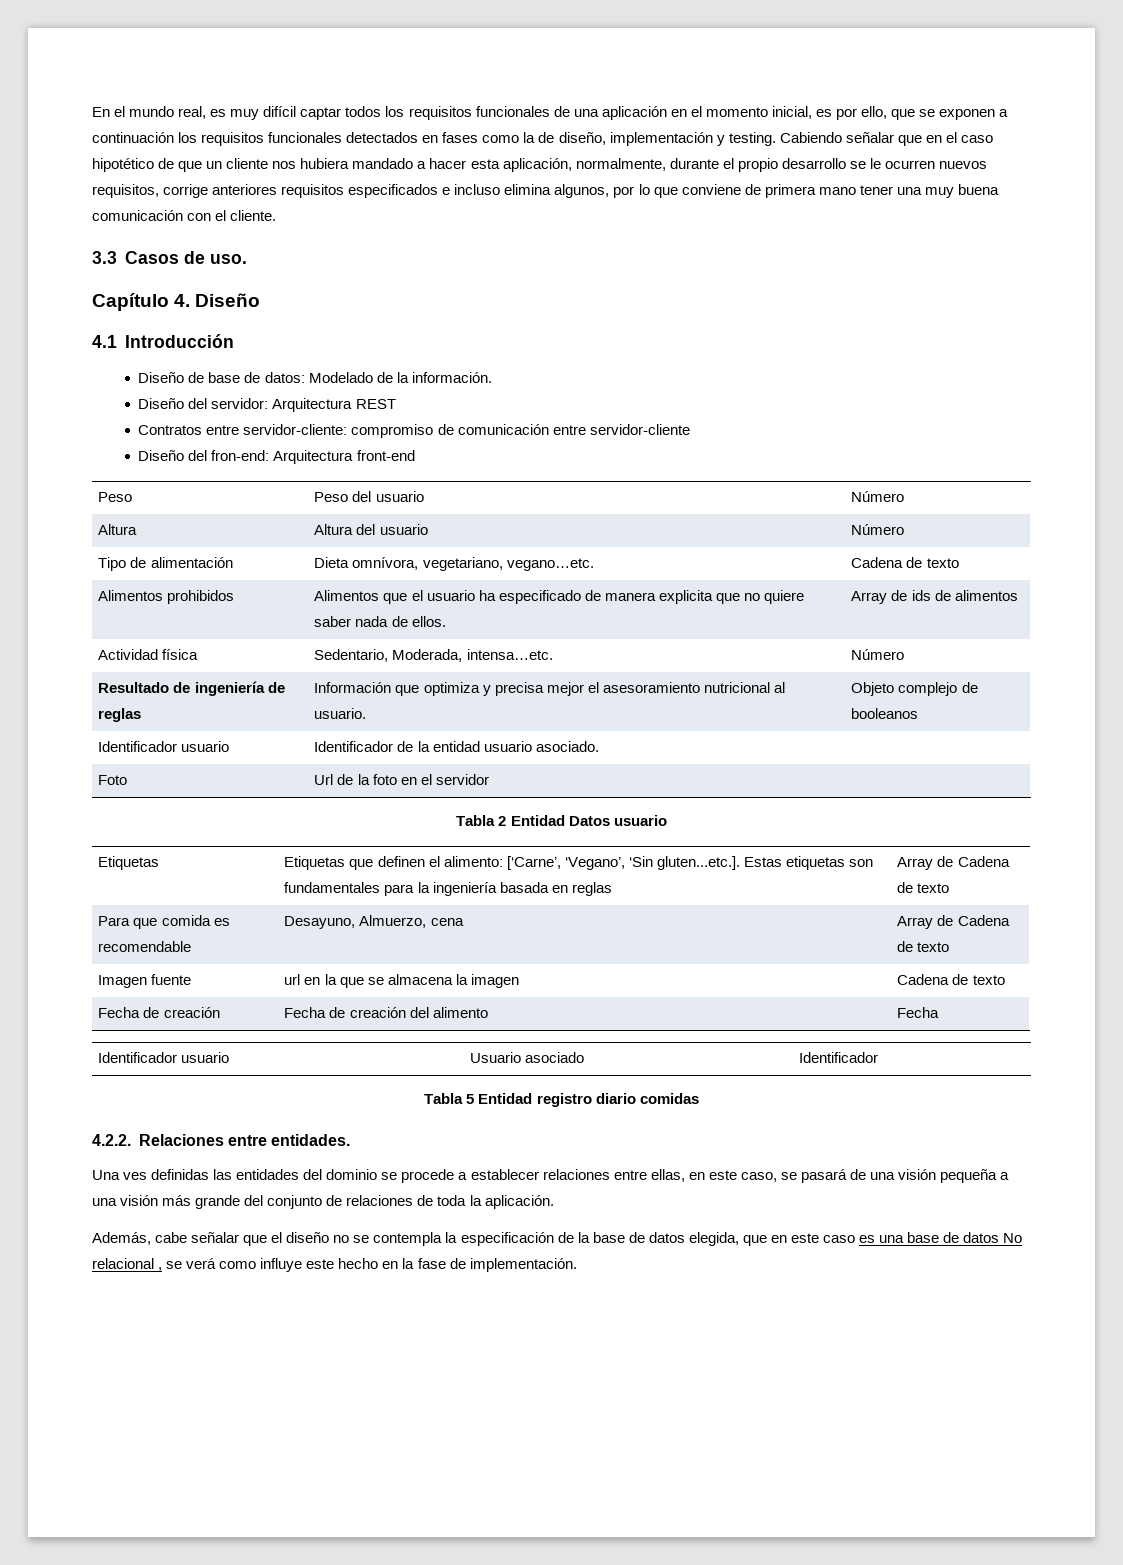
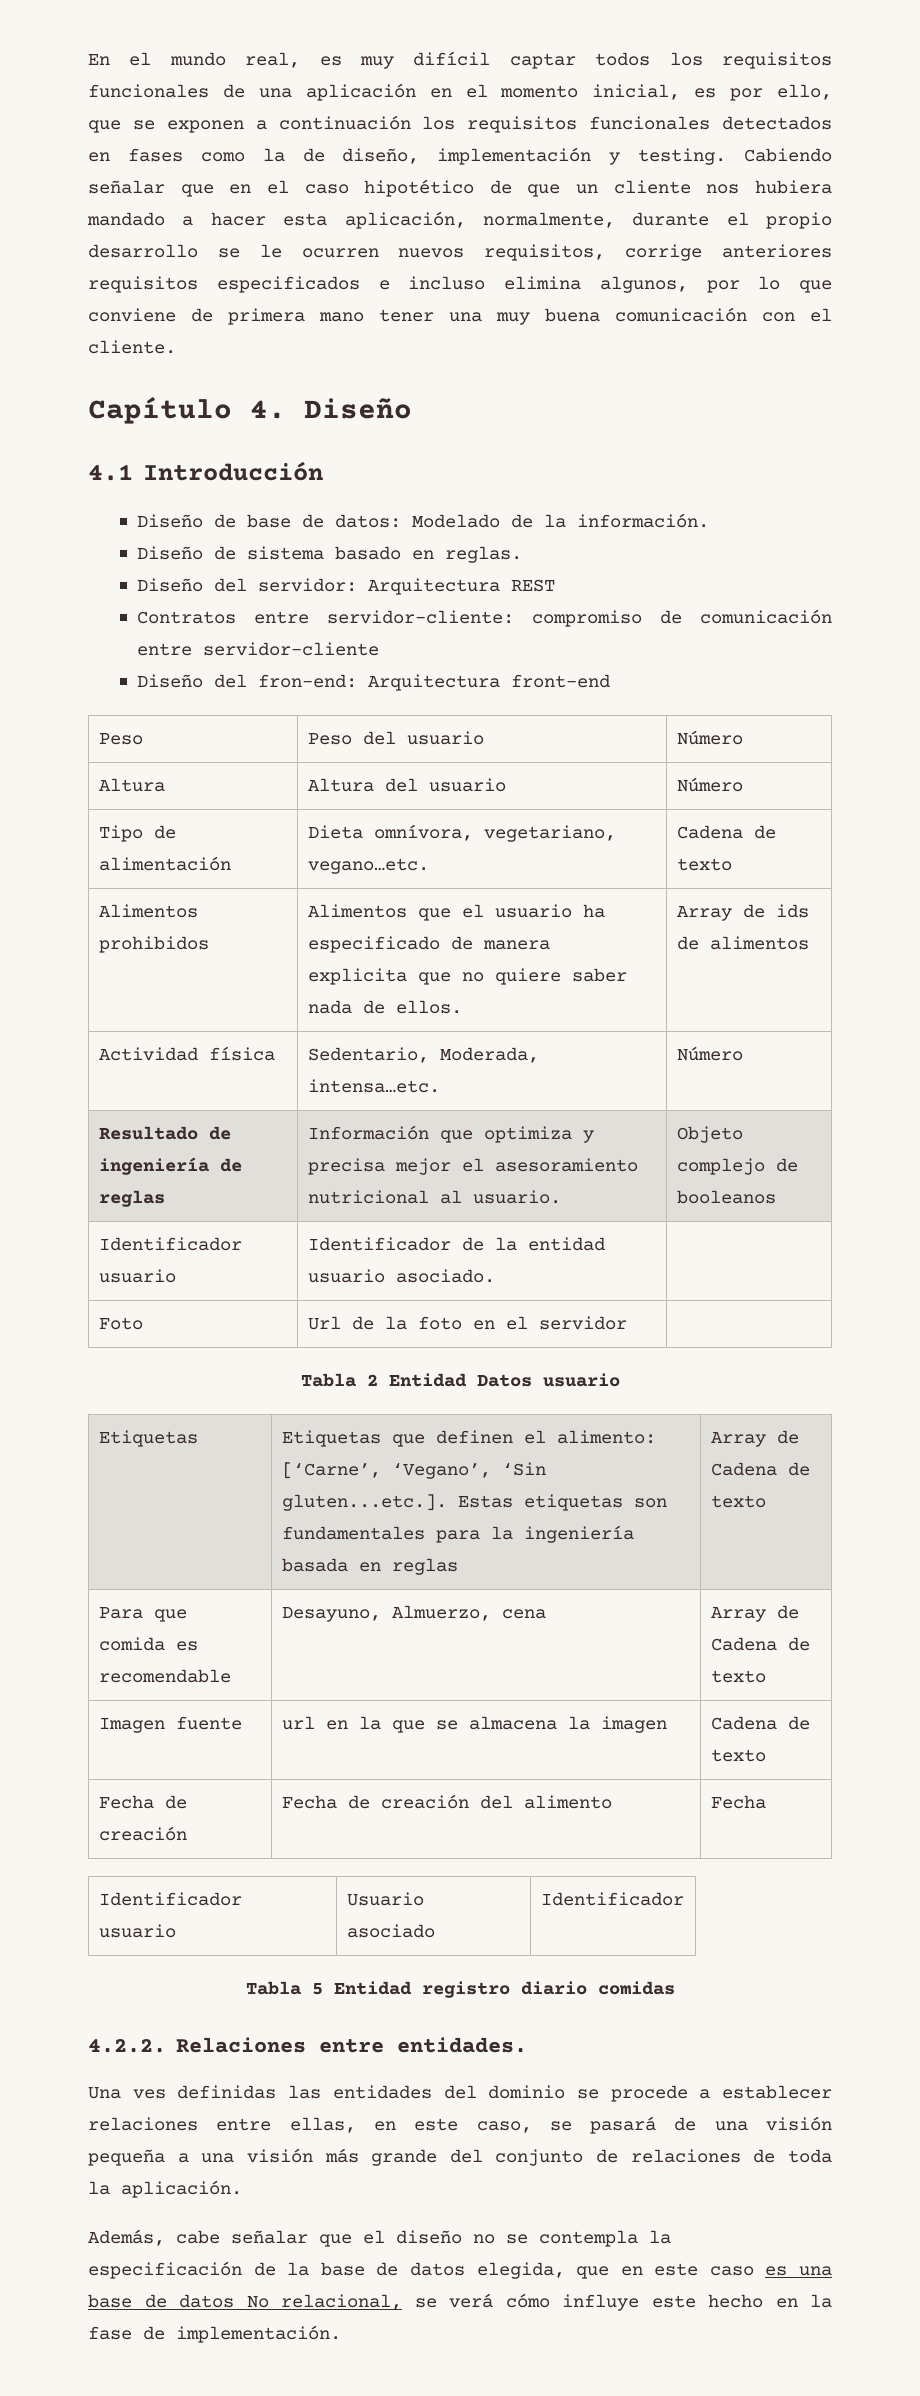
- 3.3 Casos de uso.
+ Diseño de sistema basado en reglas.
- Además, cabe señalar que el diseño no se contempla la especificación de la base de datos elegida, que en este caso es una base de datos No relacional , se verá como influye este hecho en la fase de implementación.
+ Además, cabe señalar que el diseño no se contempla la especificación de la base de datos elegida, que en este caso es una base de datos No relacional, se verá cómo influye este hecho en la fase de implementación.

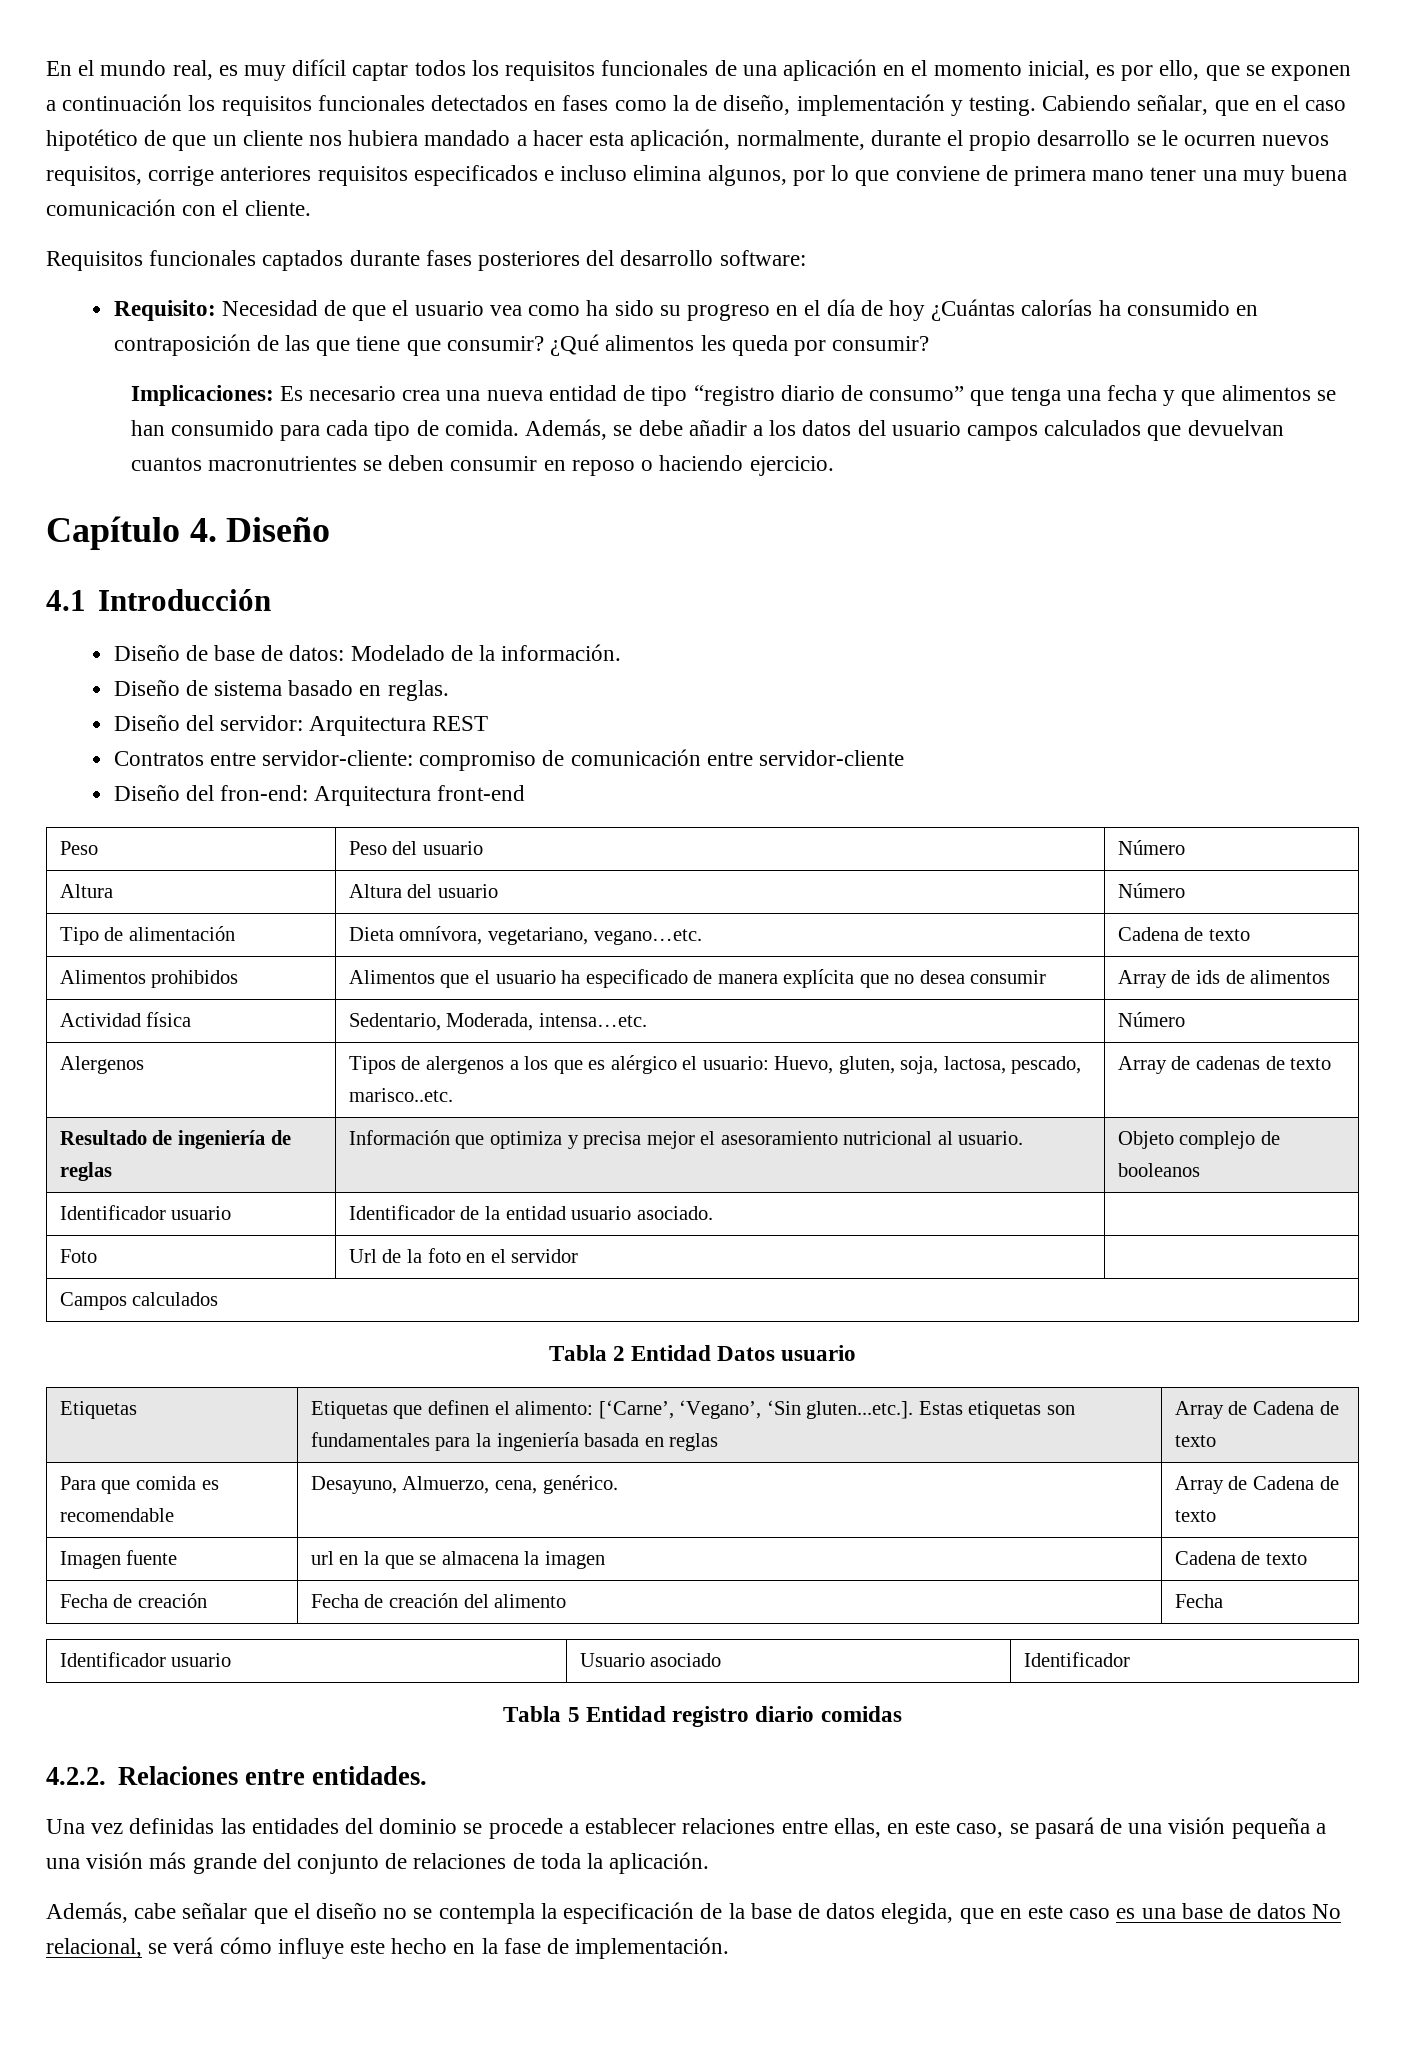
- Cabiendo señalar que en el caso hipotético de que un cliente nos hubiera mandado a hacer esta aplicación, normalmente, durante el propio desarrollo se le ocurren nuevos requisitos, corrige anteriores requisitos especificados e incluso elimina algunos, por lo que conviene de primera mano tener una muy buena comunicación con el cliente.
+ Cabiendo señalar, que en el caso hipotético de que un cliente nos hubiera mandado a hacer esta aplicación, normalmente, durante el propio desarrollo se le ocurren nuevos requisitos, corrige anteriores requisitos especificados e incluso elimina algunos, por lo que conviene de primera mano tener una muy buena comunicación con el cliente.
+ Requisitos funcionales captados durante fases posteriores del desarrollo software:
+ Requisito: Necesidad de que el usuario vea como ha sido su progreso en el día de hoy ¿Cuántas calorías ha consumido en contraposición de las que tiene que consumir? ¿Qué alimentos les queda por consumir?
+ Implicaciones: Es necesario crea una nueva entidad de tipo “registro diario de consumo” que tenga una fecha y que alimentos se han consumido para cada tipo de comida. Además, se debe añadir a los datos del usuario campos calculados que devuelvan cuantos macronutrientes se deben consumir en reposo o haciendo ejercicio.
- Alimentos prohibidos | Alimentos que el usuario ha especificado de manera explicita que no quiere saber nada de ellos. | Array de ids de alimentos
+ Alimentos prohibidos | Alimentos que el usuario ha especificado de manera explícita que no desea consumir | Array de ids de alimentos
+ Alergenos | Tipos de alergenos a los que es alérgico el usuario: Huevo, gluten, soja, lactosa, pescado, marisco..etc. | Array de cadenas de texto
+ Campos calculados
- Para que comida es recomendable | Desayuno, Almuerzo, cena | Array de Cadena de texto
+ Para que comida es recomendable | Desayuno, Almuerzo, cena, genérico. | Array de Cadena de texto
- Una ves definidas las entidades del dominio se procede a establecer relaciones entre ellas, en este caso, se pasará de una visión pequeña a una visión más grande del conjunto de relaciones de toda la aplicación.
+ Una vez definidas las entidades del dominio se procede a establecer relaciones entre ellas, en este caso, se pasará de una visión pequeña a una visión más grande del conjunto de relaciones de toda la aplicación.

